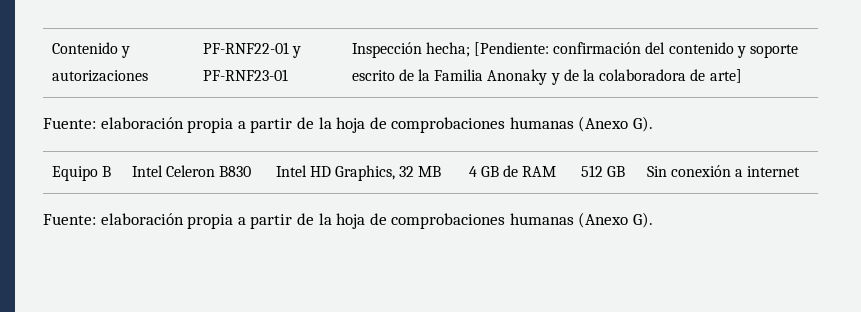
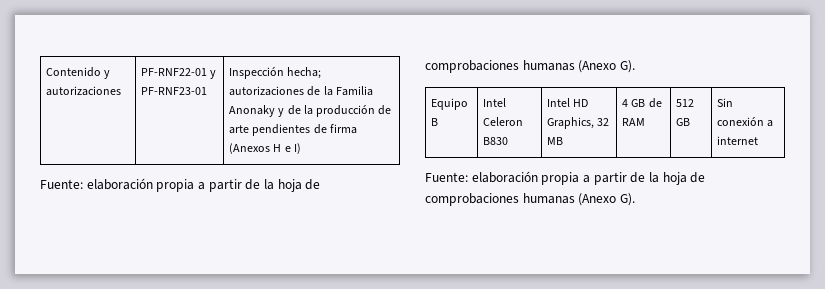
- Contenido y autorizaciones | PF-RNF22-01 y PF-RNF23-01 | Inspección hecha; [Pendiente: confirmación del contenido y soporte escrito de la Familia Anonaky y de la colaboradora de arte]
+ Contenido y autorizaciones | PF-RNF22-01 y PF-RNF23-01 | Inspección hecha; autorizaciones de la Familia Anonaky y de la producción de arte pendientes de firma (Anexos H e I)

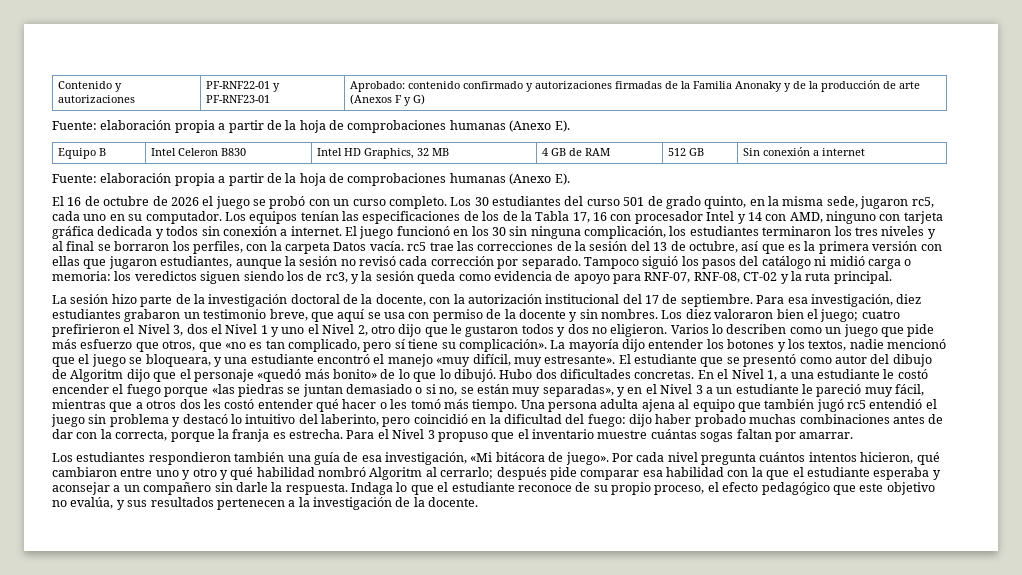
- Contenido y autorizaciones | PF-RNF22-01 y PF-RNF23-01 | Inspección hecha; autorizaciones de la Familia Anonaky y de la producción de arte pendientes de firma (Anexos H e I)
- Fuente: elaboración propia a partir de la hoja de comprobaciones humanas (Anexo G).
+ Contenido y autorizaciones | PF-RNF22-01 y PF-RNF23-01 | Aprobado: contenido confirmado y autorizaciones firmadas de la Familia Anonaky y de la producción de arte (Anexos F y G)
+ Fuente: elaboración propia a partir de la hoja de comprobaciones humanas (Anexo E).
  Equipo B | Intel Celeron B830 | Intel HD Graphics, 32 MB | 4 GB de RAM | 512 GB | Sin conexión a internet
- Fuente: elaboración propia a partir de la hoja de comprobaciones humanas (Anexo G).
+ Fuente: elaboración propia a partir de la hoja de comprobaciones humanas (Anexo E).
+ El 16 de octubre de 2026 el juego se probó con un curso completo. Los 30 estudiantes del curso 501 de grado quinto, en la misma sede, jugaron rc5, cada uno en su computador. Los equipos tenían las especificaciones de los de la Tabla 17, 16 con procesador Intel y 14 con AMD, ninguno con tarjeta gráfica dedicada y todos sin conexión a internet. El juego funcionó en los 30 sin ninguna complicación, los estudiantes terminaron los tres niveles y al final se borraron los perfiles, con la carpeta Datos vacía. rc5 trae las correcciones de la sesión del 13 de octubre, así que es la primera versión con ellas que jugaron estudiantes, aunque la sesión no revisó cada corrección por separado. Tampoco siguió los pasos del catálogo ni midió carga o memoria: los veredictos siguen siendo los de rc3, y la sesión queda como evidencia de apoyo para RNF-07, RNF-08, CT-02 y la ruta principal.
+ La sesión hizo parte de la investigación doctoral de la docente, con la autorización institucional del 17 de septiembre. Para esa investigación, diez estudiantes grabaron un testimonio breve, que aquí se usa con permiso de la docente y sin nombres. Los diez valoraron bien el juego; cuatro prefirieron el Nivel 3, dos el Nivel 1 y uno el Nivel 2, otro dijo que le gustaron todos y dos no eligieron. Varios lo describen como un juego que pide más esfuerzo que otros, que «no es tan complicado, pero sí tiene su complicación». La mayoría dijo entender los botones y los textos, nadie mencionó que el juego se bloqueara, y una estudiante encontró el manejo «muy difícil, muy estresante». El estudiante que se presentó como autor del dibujo de Algoritm dijo que el personaje «quedó más bonito» de lo que lo dibujó. Hubo dos dificultades concretas. En el Nivel 1, a una estudiante le costó encender el fuego porque «las piedras se juntan demasiado o si no, se están muy separadas», y en el Nivel 3 a un estudiante le pareció muy fácil, mientras que a otros dos les costó entender qué hacer o les tomó más tiempo. Una persona adulta ajena al equipo que también jugó rc5 entendió el juego sin problema y destacó lo intuitivo del laberinto, pero coincidió en la dificultad del fuego: dijo haber probado muchas combinaciones antes de dar con la correcta, porque la franja es estrecha. Para el Nivel 3 propuso que el inventario muestre cuántas sogas faltan por amarrar.
+ Los estudiantes respondieron también una guía de esa investigación, «Mi bitácora de juego». Por cada nivel pregunta cuántos intentos hicieron, qué cambiaron entre uno y otro y qué habilidad nombró Algoritm al cerrarlo; después pide comparar esa habilidad con la que el estudiante esperaba y aconsejar a un compañero sin darle la respuesta. Indaga lo que el estudiante reconoce de su propio proceso, el efecto pedagógico que este objetivo no evalúa, y sus resultados pertenecen a la investigación de la docente.

